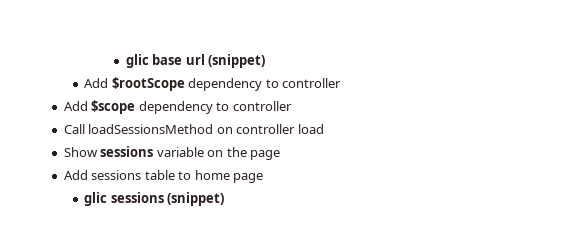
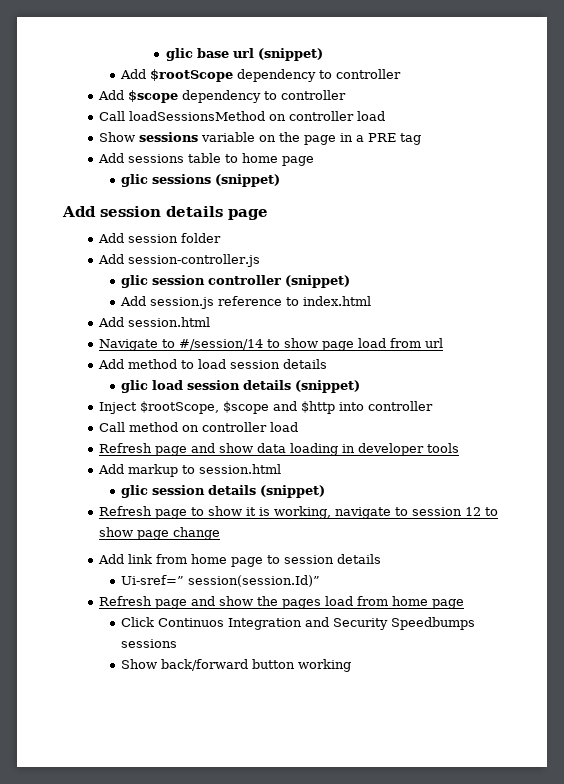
- Show sessions variable on the page
+ Show sessions variable on the page in a PRE tag
+ Add session details page
+ Add session folder
+ Add session-controller.js
+ glic session controller (snippet)
+ Add session.js reference to index.html
+ Add session.html
+ Navigate to #/session/14 to show page load from url
+ Add method to load session details
+ glic load session details (snippet)
+ Inject $rootScope, $scope and $http into controller
+ Call method on controller load
+ Refresh page and show data loading in developer tools
+ Add markup to session.html
+ glic session details (snippet)
+ Refresh page to show it is working, navigate to session 12 to show page change
+ Add link from home page to session details
+ Ui-sref=” session(session.Id)”
+ Refresh page and show the pages load from home page
+ Click Continuos Integration and Security Speedbumps sessions
+ Show back/forward button working

